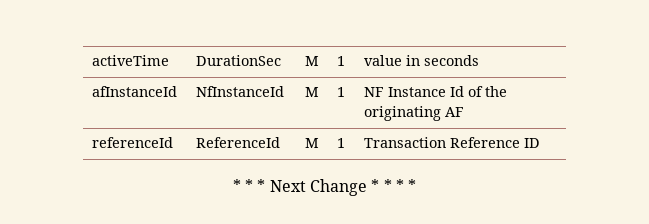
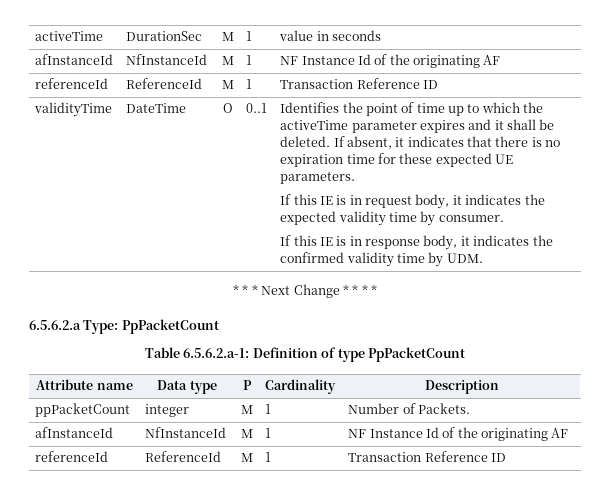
+ validityTime | DateTime | O | 0..1 | Identifies the point of time up to which the activeTime parameter expires and it shall be deleted. If absent, it indicates that there is no expiration time for these expected UE parameters.
+ If this IE is in request body, it indicates the expected validity time by consumer.
+ If this IE is in response body, it indicates the confirmed validity time by UDM.
+ 6.5.6.2.a Type: PpPacketCount
+ Table 6.5.6.2.a-1: Definition of type PpPacketCount
+ Attribute name | Data type | P | Cardinality | Description
+ ppPacketCount | integer | M | 1 | Number of Packets.
+ afInstanceId | NfInstanceId | M | 1 | NF Instance Id of the originating AF
+ referenceId | ReferenceId | M | 1 | Transaction Reference ID

